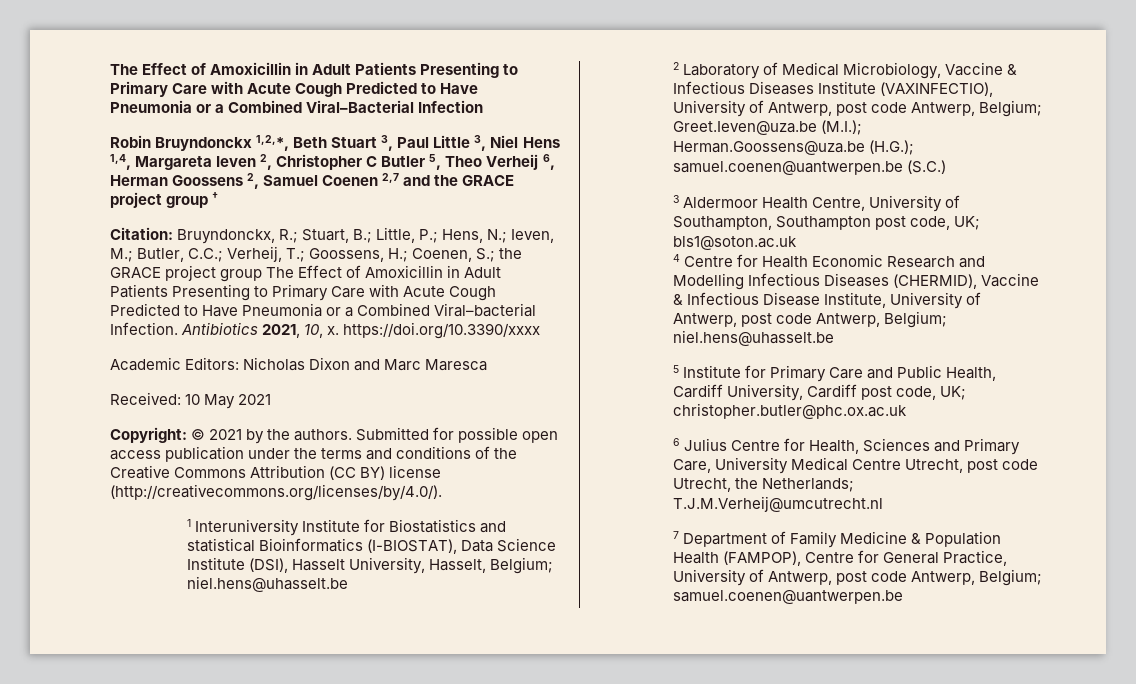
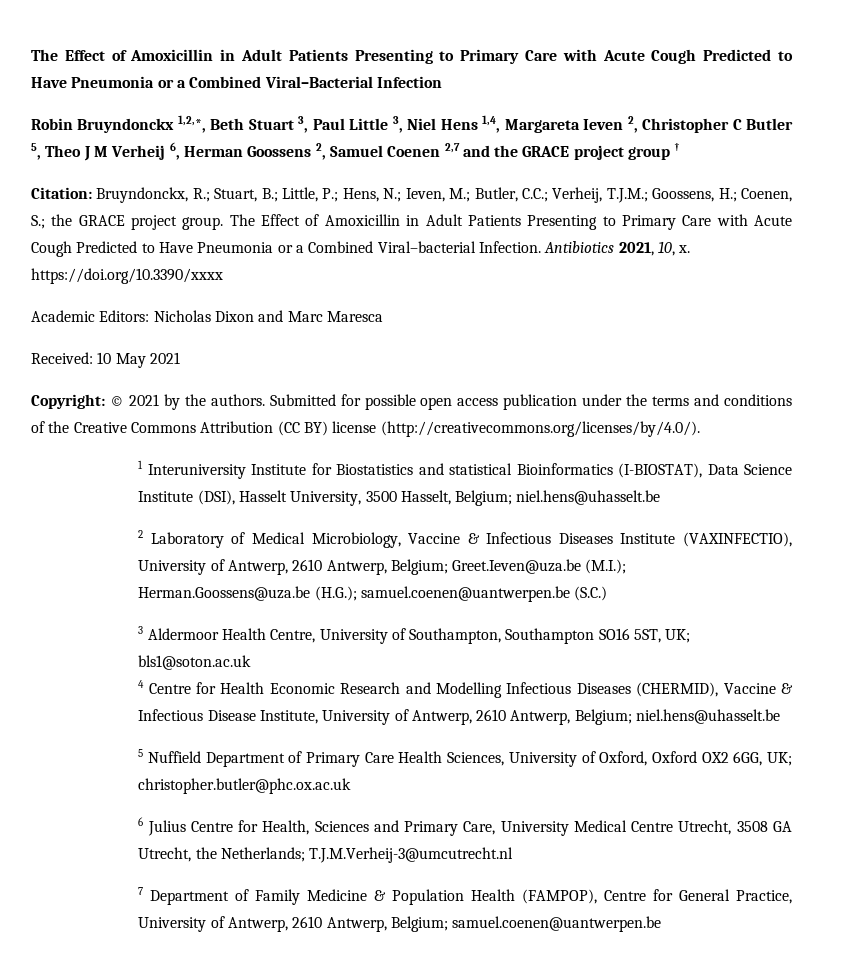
- Robin Bruyndonckx 1,2,*, Beth Stuart 3, Paul Little 3, Niel Hens 1,4, Margareta Ieven 2, Christopher C Butler 5, Theo Verheij 6, Herman Goossens 2, Samuel Coenen 2,7 and the GRACE project group †
+ Robin Bruyndonckx 1,2,*, Beth Stuart 3, Paul Little 3, Niel Hens 1,4, Margareta Ieven 2, Christopher C Butler 5, Theo J M Verheij 6, Herman Goossens 2, Samuel Coenen 2,7 and the GRACE project group †
- Citation: Bruyndonckx, R.; Stuart, B.; Little, P.; Hens, N.; Ieven, M.; Butler, C.C.; Verheij, T.; Goossens, H.; Coenen, S.; the GRACE project group The Effect of Amoxicillin in Adult Patients Presenting to Primary Care with Acute Cough Predicted to Have Pneumonia or a Combined Viral–bacterial Infection.
+ Citation: Bruyndonckx, R.; Stuart, B.; Little, P.; Hens, N.; Ieven, M.; Butler, C.C.; Verheij, T.J.M.; Goossens, H.; Coenen, S.; the GRACE project group. The Effect of Amoxicillin in Adult Patients Presenting to Primary Care with Acute Cough Predicted to Have Pneumonia or a Combined Viral–bacterial Infection.
- 1 Interuniversity Institute for Biostatistics and statistical Bioinformatics (I-BIOSTAT), Data Science Institute (DSI), Hasselt University, Hasselt, Belgium; niel.hens@uhasselt.be
+ 1 Interuniversity Institute for Biostatistics and statistical Bioinformatics (I-BIOSTAT), Data Science Institute (DSI), Hasselt University, 3500 Hasselt, Belgium; niel.hens@uhasselt.be
- 2 Laboratory of Medical Microbiology, Vaccine & Infectious Diseases Institute (VAXINFECTIO), University of Antwerp, post code Antwerp, Belgium; Greet.Ieven@uza.be (M.I.); Herman.Goossens@uza.be (H.G.); samuel.coenen@uantwerpen.be (S.C.)
+ 2 Laboratory of Medical Microbiology, Vaccine & Infectious Diseases Institute (VAXINFECTIO), University of Antwerp, 2610 Antwerp, Belgium; Greet.Ieven@uza.be (M.I.); Herman.Goossens@uza.be (H.G.); samuel.coenen@uantwerpen.be (S.C.)
- 3 Aldermoor Health Centre, University of Southampton, Southampton post code, UK; bls1@soton.ac.uk
+ 3 Aldermoor Health Centre, University of Southampton, Southampton SO16 5ST, UK; bls1@soton.ac.uk
- 4 Centre for Health Economic Research and Modelling Infectious Diseases (CHERMID), Vaccine & Infectious Disease Institute, University of Antwerp, post code Antwerp, Belgium; niel.hens@uhasselt.be
+ 4 Centre for Health Economic Research and Modelling Infectious Diseases (CHERMID), Vaccine & Infectious Disease Institute, University of Antwerp, 2610 Antwerp, Belgium; niel.hens@uhasselt.be
- 5 Institute for Primary Care and Public Health, Cardiff University, Cardiff post code, UK; christopher.butler@phc.ox.ac.uk
+ 5 Nuffield Department of Primary Care Health Sciences, University of Oxford, Oxford OX2 6GG, UK; christopher.butler@phc.ox.ac.uk
- 6 Julius Centre for Health, Sciences and Primary Care, University Medical Centre Utrecht, post code Utrecht, the Netherlands; T.J.M.Verheij@umcutrecht.nl
+ 6 Julius Centre for Health, Sciences and Primary Care, University Medical Centre Utrecht, 3508 GA Utrecht, the Netherlands; T.J.M.Verheij-3@umcutrecht.nl
- 7 Department of Family Medicine & Population Health (FAMPOP), Centre for General Practice, University of Antwerp, post code Antwerp, Belgium; samuel.coenen@uantwerpen.be
+ 7 Department of Family Medicine & Population Health (FAMPOP), Centre for General Practice, University of Antwerp, 2610 Antwerp, Belgium; samuel.coenen@uantwerpen.be

